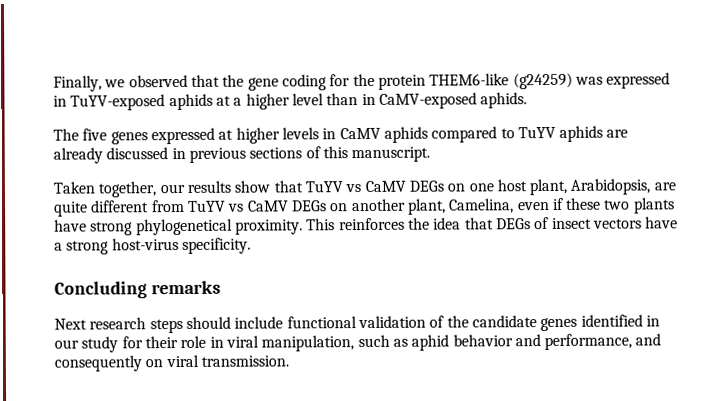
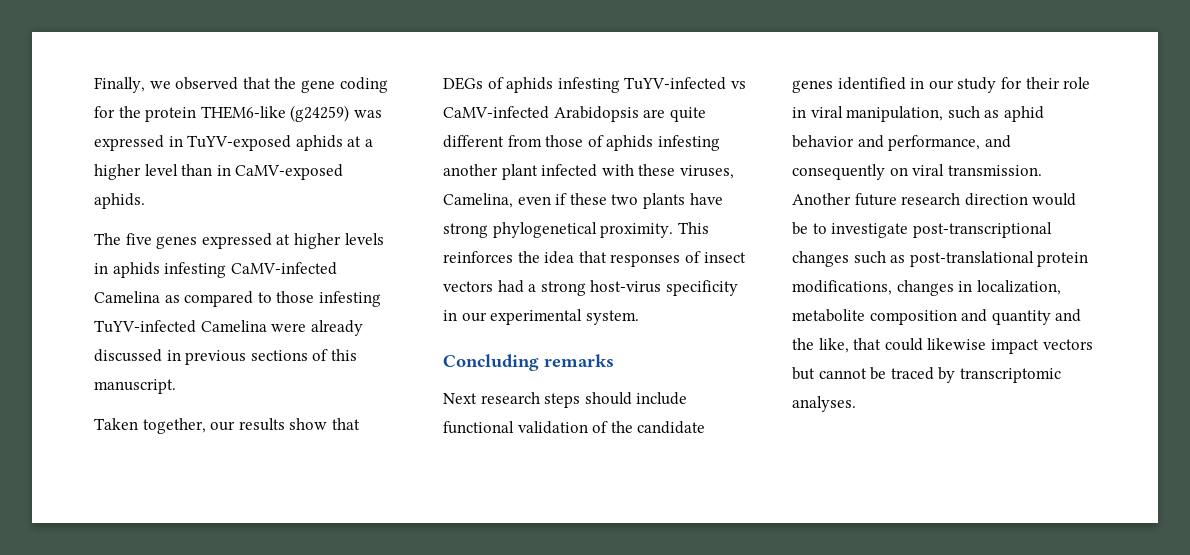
- The five genes expressed at higher levels in CaMV aphids compared to TuYV aphids are already discussed in previous sections of this manuscript.
+ The five genes expressed at higher levels in aphids infesting CaMV-infected Camelina as compared to those infesting TuYV-infected Camelina were already discussed in previous sections of this manuscript.
- Taken together, our results show that TuYV vs CaMV DEGs on one host plant, Arabidopsis, are quite different from TuYV vs CaMV DEGs on another plant, Camelina, even if these two plants have strong phylogenetical proximity.
+ Taken together, our results show that DEGs of aphids infesting TuYV-infected vs CaMV-infected Arabidopsis are quite different from those of aphids infesting another plant infected with these viruses, Camelina, even if these two plants have strong phylogenetical proximity.
- This reinforces the idea that DEGs of insect vectors have a strong host-virus specificity.
+ This reinforces the idea that responses of insect vectors had a strong host-virus specificity in our experimental system.
+ Another future research direction would be to investigate post-transcriptional changes such as post-translational protein modifications, changes in localization, metabolite composition and quantity and the like, that could likewise impact vectors but cannot be traced by transcriptomic analyses.

